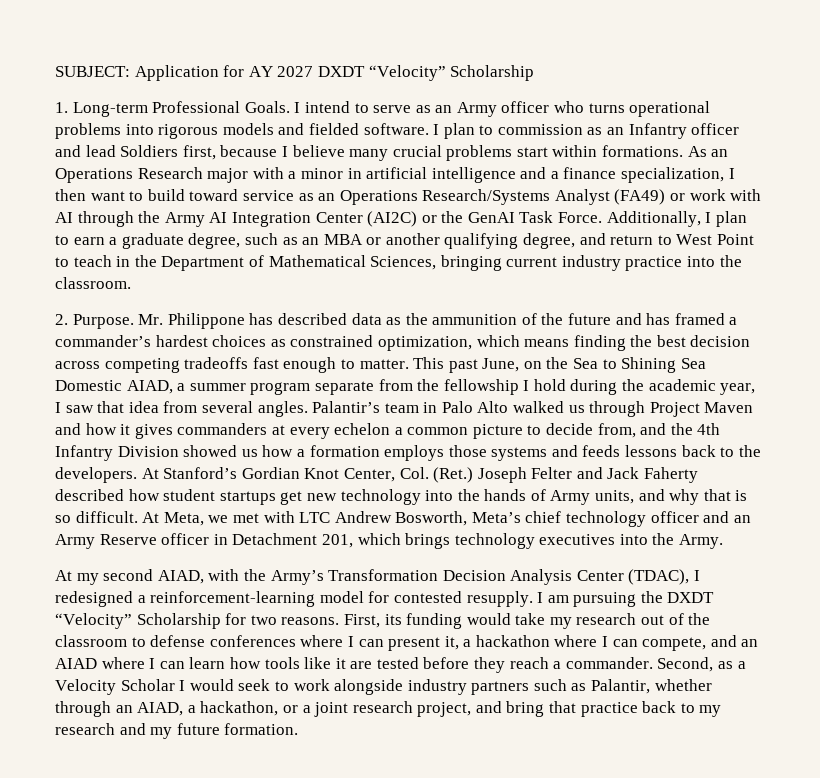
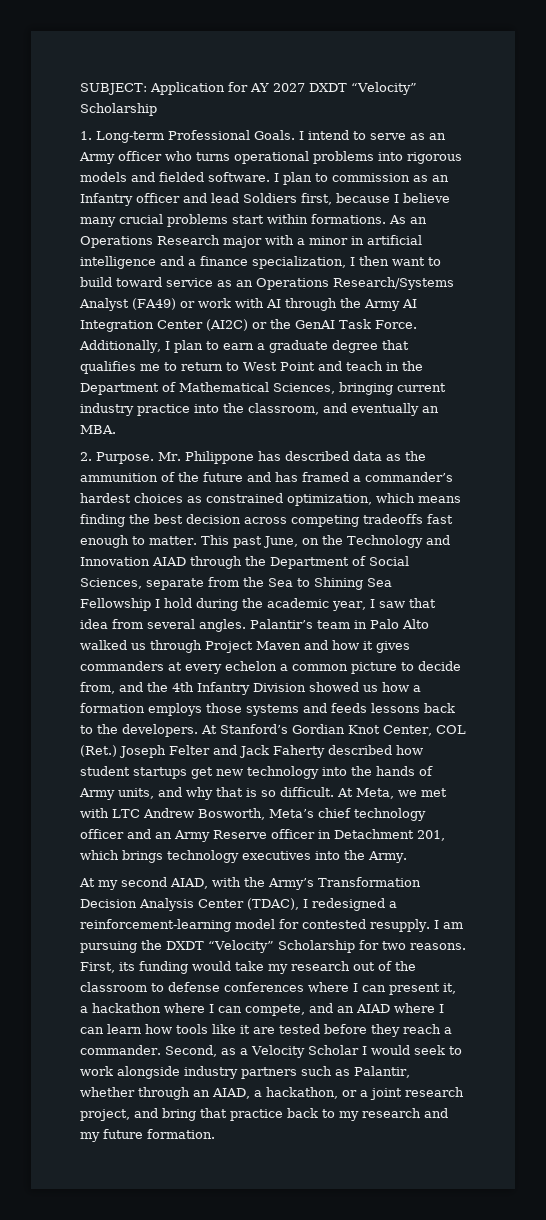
- Additionally, I plan to earn a graduate degree, such as an MBA or another qualifying degree, and return to West Point to teach in the Department of Mathematical Sciences, bringing current industry practice into the classroom.
+ Additionally, I plan to earn a graduate degree that qualifies me to return to West Point and teach in the Department of Mathematical Sciences, bringing current industry practice into the classroom, and eventually an MBA.
- This past June, on the Sea to Shining Sea Domestic AIAD, a summer program separate from the fellowship I hold during the academic year, I saw that idea from several angles.
+ This past June, on the Technology and Innovation AIAD through the Department of Social Sciences, separate from the Sea to Shining Sea Fellowship I hold during the academic year, I saw that idea from several angles.
- At Stanford’s Gordian Knot Center, Col. (Ret.) Joseph Felter and Jack Faherty described how student startups get new technology into the hands of Army units, and why that is so difficult.
+ At Stanford’s Gordian Knot Center, COL (Ret.) Joseph Felter and Jack Faherty described how student startups get new technology into the hands of Army units, and why that is so difficult.

